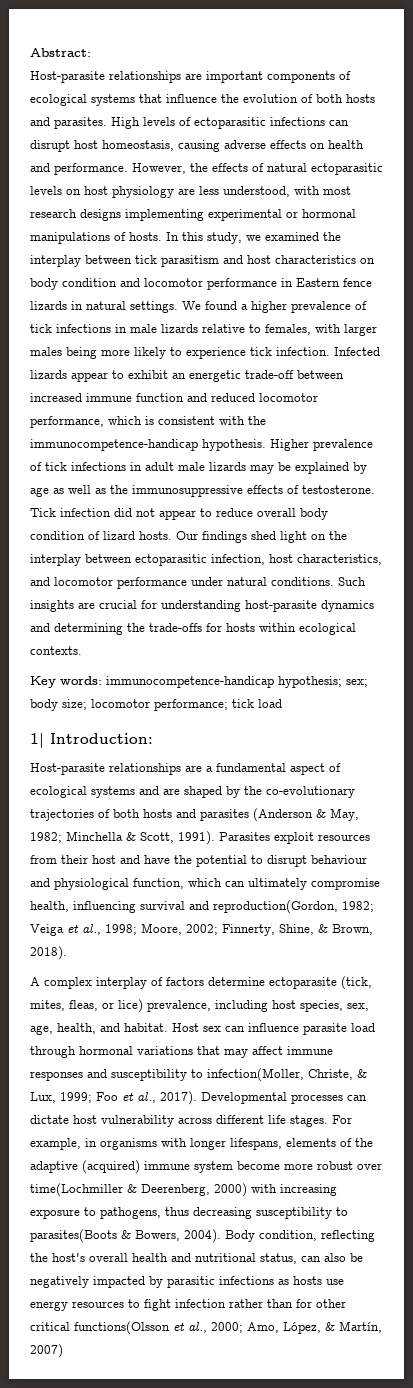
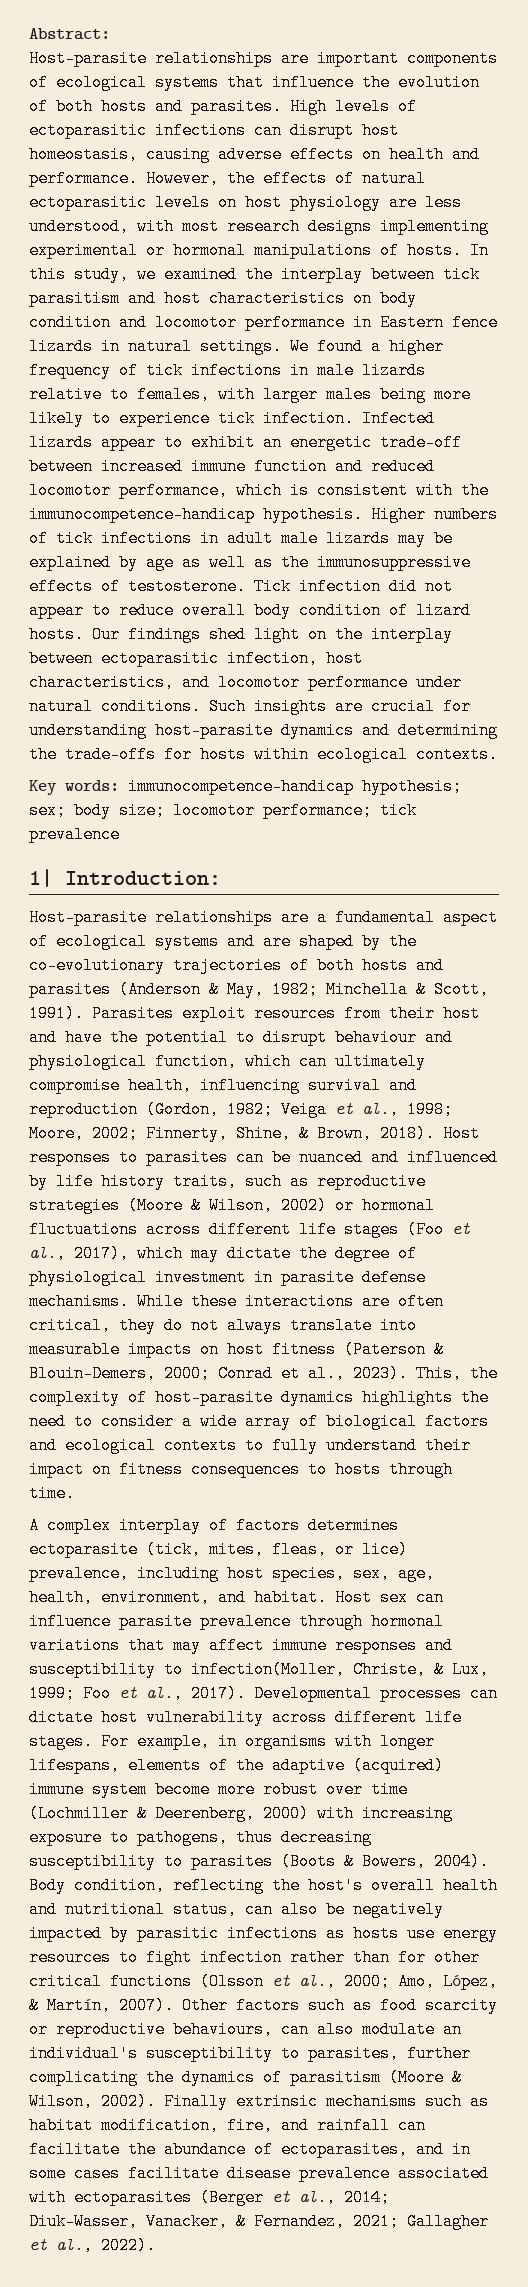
- We found a higher prevalence of tick infections in male lizards relative to females, with larger males being more likely to experience tick infection.
+ We found a higher frequency of tick infections in male lizards relative to females, with larger males being more likely to experience tick infection.
- Higher prevalence of tick infections in adult male lizards may be explained by age as well as the immunosuppressive effects of testosterone.
+ Higher numbers of tick infections in adult male lizards may be explained by age as well as the immunosuppressive effects of testosterone.
- Key words: immunocompetence-handicap hypothesis; sex; body size; locomotor performance; tick load
+ Key words: immunocompetence-handicap hypothesis; sex; body size; locomotor performance; tick prevalence
- Parasites exploit resources from their host and have the potential to disrupt behaviour and physiological function, which can ultimately compromise health, influencing survival and reproduction(Gordon, 1982; Veiga et al., 1998; Moore, 2002; Finnerty, Shine, & Brown, 2018).
+ Parasites exploit resources from their host and have the potential to disrupt behaviour and physiological function, which can ultimately compromise health, influencing survival and reproduction (Gordon, 1982; Veiga et al., 1998; Moore, 2002; Finnerty, Shine, & Brown, 2018). Host responses to parasites can be nuanced and influenced by life history traits, such as reproductive strategies (Moore & Wilson, 2002) or hormonal fluctuations across different life stages (Foo et al., 2017), which may dictate the degree of physiological investment in parasite defense mechanisms. While these interactions are often critical, they do not always translate into measurable impacts on host fitness (Paterson & Blouin-Demers, 2000; Conrad et al., 2023). This, the complexity of host-parasite dynamics highlights the need to consider a wide array of biological factors and ecological contexts to fully understand their impact on fitness consequences to hosts through time.
- A complex interplay of factors determine ectoparasite (tick, mites, fleas, or lice) prevalence, including host species, sex, age, health, and habitat.
+ A complex interplay of factors determines ectoparasite (tick, mites, fleas, or lice) prevalence, including host species, sex, age, health, environment, and habitat.
- Host sex can influence parasite load through hormonal variations that may affect immune responses and susceptibility to infection(Moller, Christe, & Lux, 1999; Foo et al., 2017).
+ Host sex can influence parasite prevalence through hormonal variations that may affect immune responses and susceptibility to infection(Moller, Christe, & Lux, 1999; Foo et al., 2017).
- For example, in organisms with longer lifespans, elements of the adaptive (acquired) immune system become more robust over time(Lochmiller & Deerenberg, 2000) with increasing exposure to pathogens, thus decreasing susceptibility to parasites(Boots & Bowers, 2004).
+ For example, in organisms with longer lifespans, elements of the adaptive (acquired) immune system become more robust over time (Lochmiller & Deerenberg, 2000) with increasing exposure to pathogens, thus decreasing susceptibility to parasites (Boots & Bowers, 2004).
- Body condition, reflecting the host's overall health and nutritional status, can also be negatively impacted by parasitic infections as hosts use energy resources to fight infection rather than for other critical functions(Olsson et al., 2000; Amo, López, & Martín, 2007)
+ Body condition, reflecting the host's overall health and nutritional status, can also be negatively impacted by parasitic infections as hosts use energy resources to fight infection rather than for other critical functions (Olsson et al., 2000; Amo, López, & Martín, 2007). Other factors such as food scarcity or reproductive behaviours, can also modulate an individual's susceptibility to parasites, further complicating the dynamics of parasitism (Moore & Wilson, 2002). Finally extrinsic mechanisms such as habitat modification, fire, and rainfall can facilitate the abundance of ectoparasites, and in some cases facilitate disease prevalence associated with ectoparasites (Berger et al., 2014; Diuk-Wasser, Vanacker, & Fernandez, 2021; Gallagher et al., 2022).

